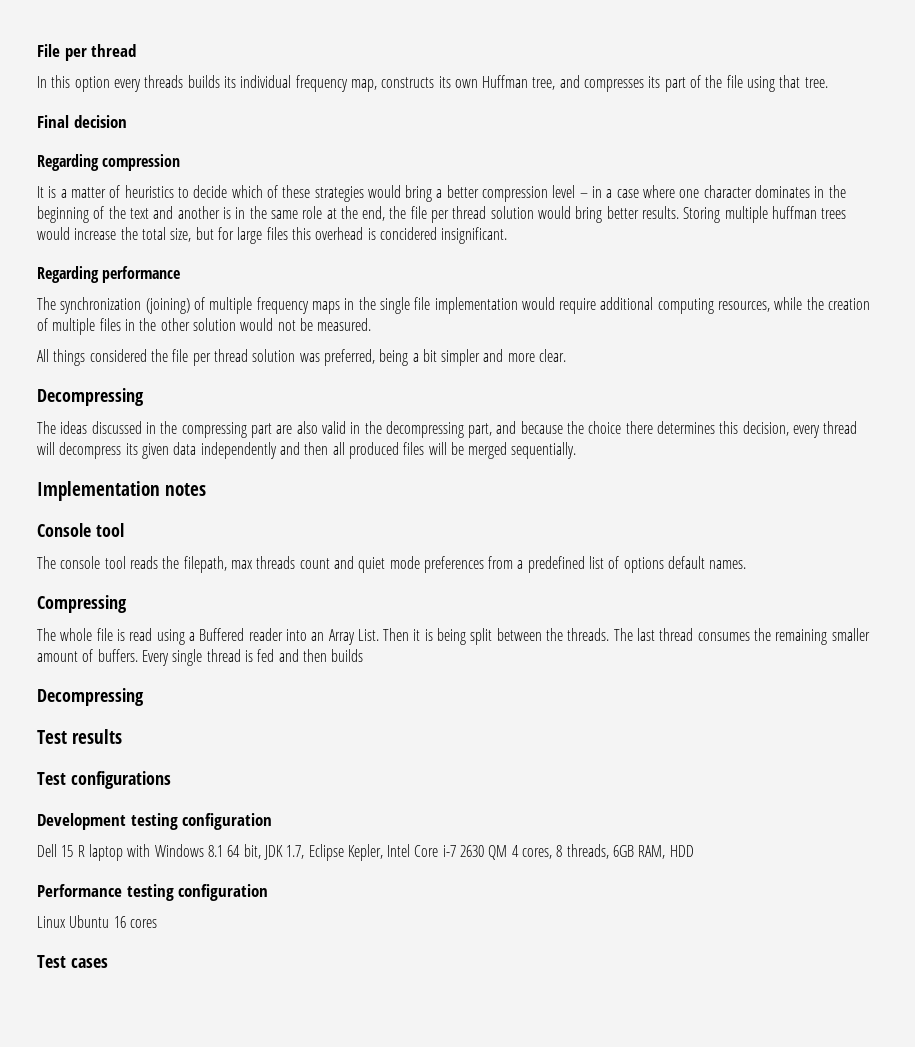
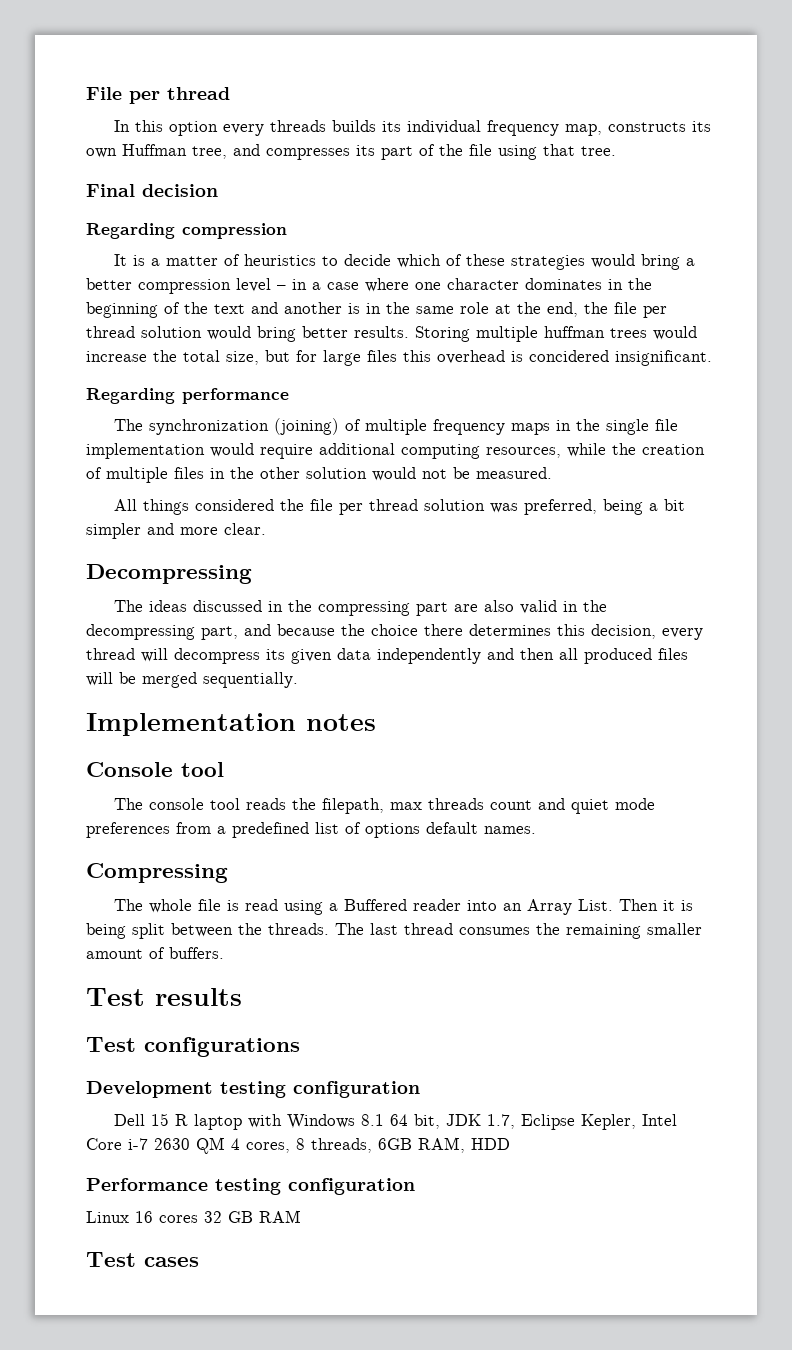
- Every single thread is fed and then builds
- Decompressing
- Linux Ubuntu 16 cores
+ Linux 16 cores 32 GB RAM

